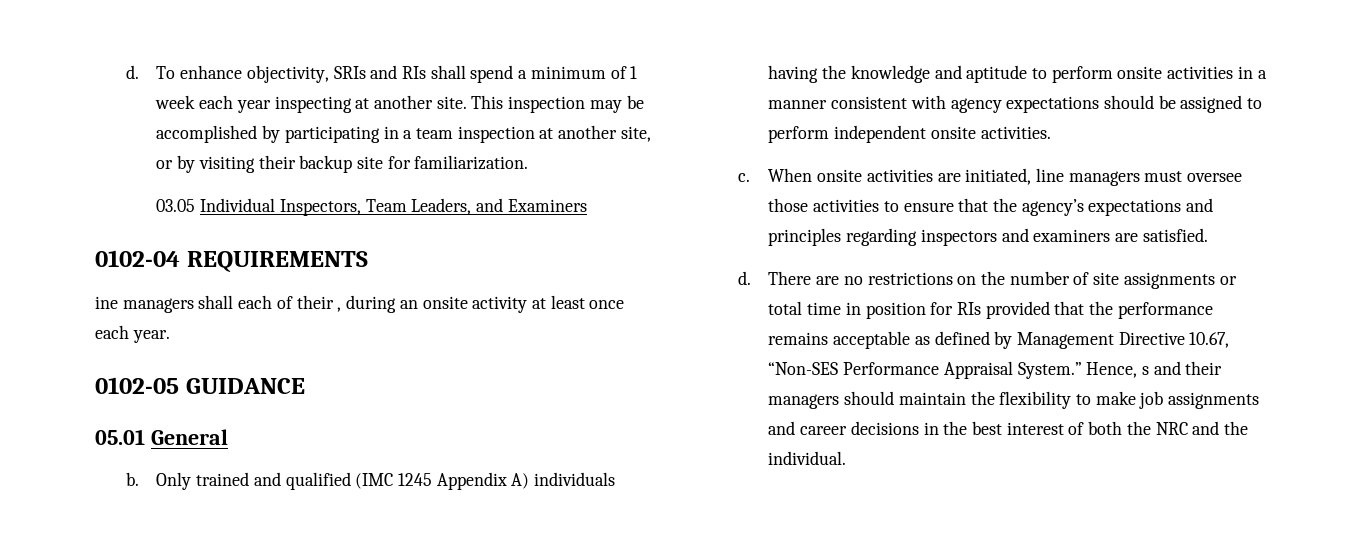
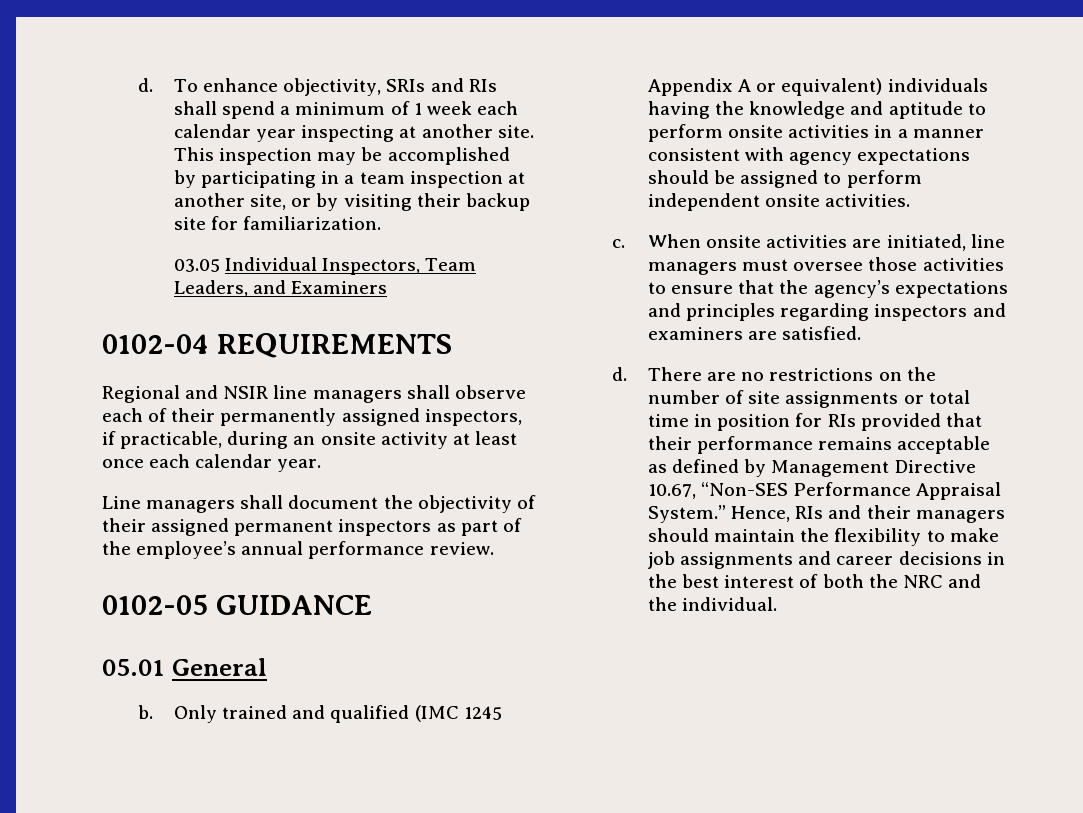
- To enhance objectivity, SRIs and RIs shall spend a minimum of 1 week each year inspecting at another site.
+ To enhance objectivity, SRIs and RIs shall spend a minimum of 1 week each calendar year inspecting at another site.
- ine managers shall each of their , during an onsite activity at least once each year.
+ Regional and NSIR line managers shall observe each of their permanently assigned inspectors, if practicable, during an onsite activity at least once each calendar year.
+ Line managers shall document the objectivity of their assigned permanent inspectors as part of the employee’s annual performance review.
- Only trained and qualified (IMC 1245 Appendix A) individuals having the knowledge and aptitude to perform onsite activities in a manner consistent with agency expectations should be assigned to perform independent onsite activities.
+ Only trained and qualified (IMC 1245 Appendix A or equivalent) individuals having the knowledge and aptitude to perform onsite activities in a manner consistent with agency expectations should be assigned to perform independent onsite activities.
- There are no restrictions on the number of site assignments or total time in position for RIs provided that the performance remains acceptable as defined by Management Directive 10.67, “Non-SES Performance Appraisal System.”
+ There are no restrictions on the number of site assignments or total time in position for RIs provided that their performance remains acceptable as defined by Management Directive 10.67, “Non-SES Performance Appraisal System.”
- Hence, s and their managers should maintain the flexibility to make job assignments and career decisions in the best interest of both the NRC and the individual.
+ Hence, RIs and their managers should maintain the flexibility to make job assignments and career decisions in the best interest of both the NRC and the individual.

